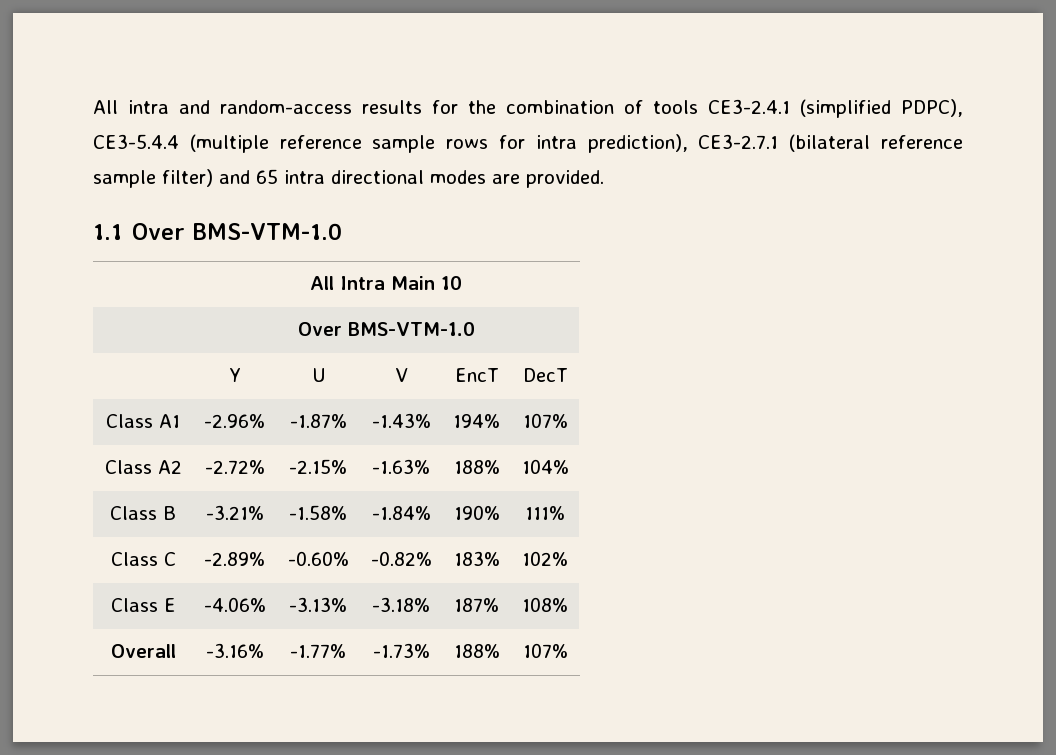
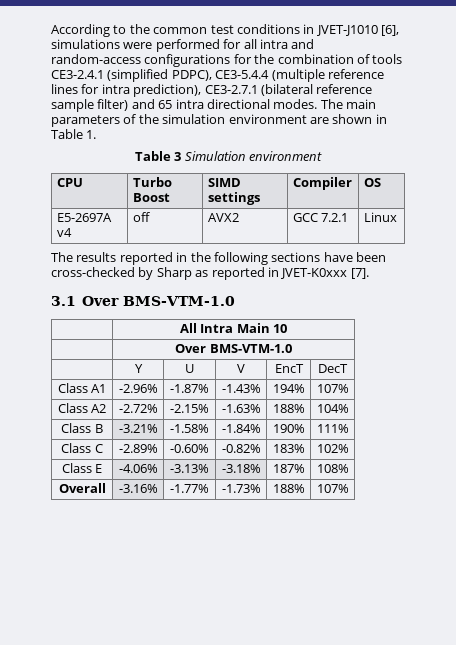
- All intra and random-access results for the combination of tools CE3-2.4.1 (simplified PDPC), CE3-5.4.4 (multiple reference sample rows for intra prediction), CE3-2.7.1 (bilateral reference sample filter) and 65 intra directional modes are provided.
- 1.1 Over BMS-VTM-1.0
+ According to the common test conditions in JVET-J1010 [6], simulations were performed for all intra and random-access configurations for the combination of tools CE3-2.4.1 (simplified PDPC), CE3-5.4.4 (multiple reference lines for intra prediction), CE3-2.7.1 (bilateral reference sample filter) and 65 intra directional modes. The main parameters of the simulation environment are shown in Table 1.
+ Table 3 Simulation environment
+ CPU | Turbo Boost | SIMD settings | Compiler | OS
+ E5-2697A v4 | off | AVX2 | GCC 7.2.1 | Linux
+ The results reported in the following sections have been cross-checked by Sharp as reported in JVET-K0xxx [7].
+ 3.1 Over BMS-VTM-1.0

